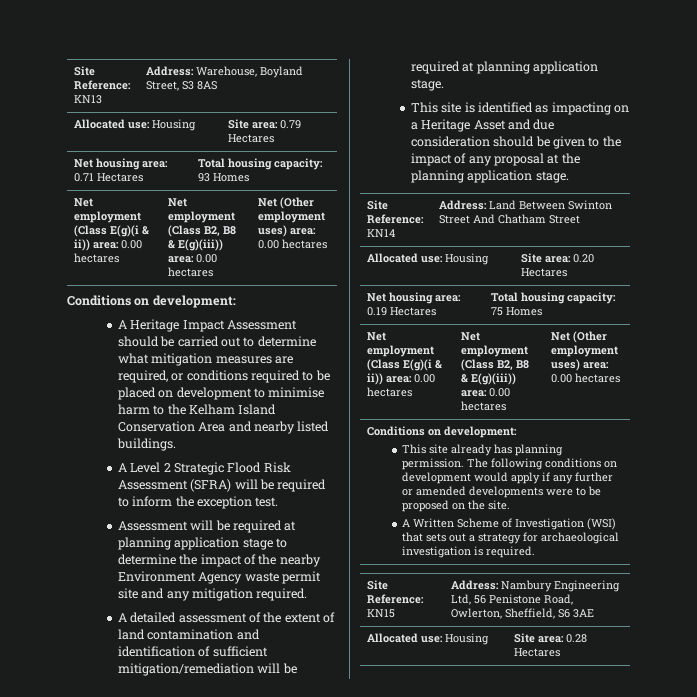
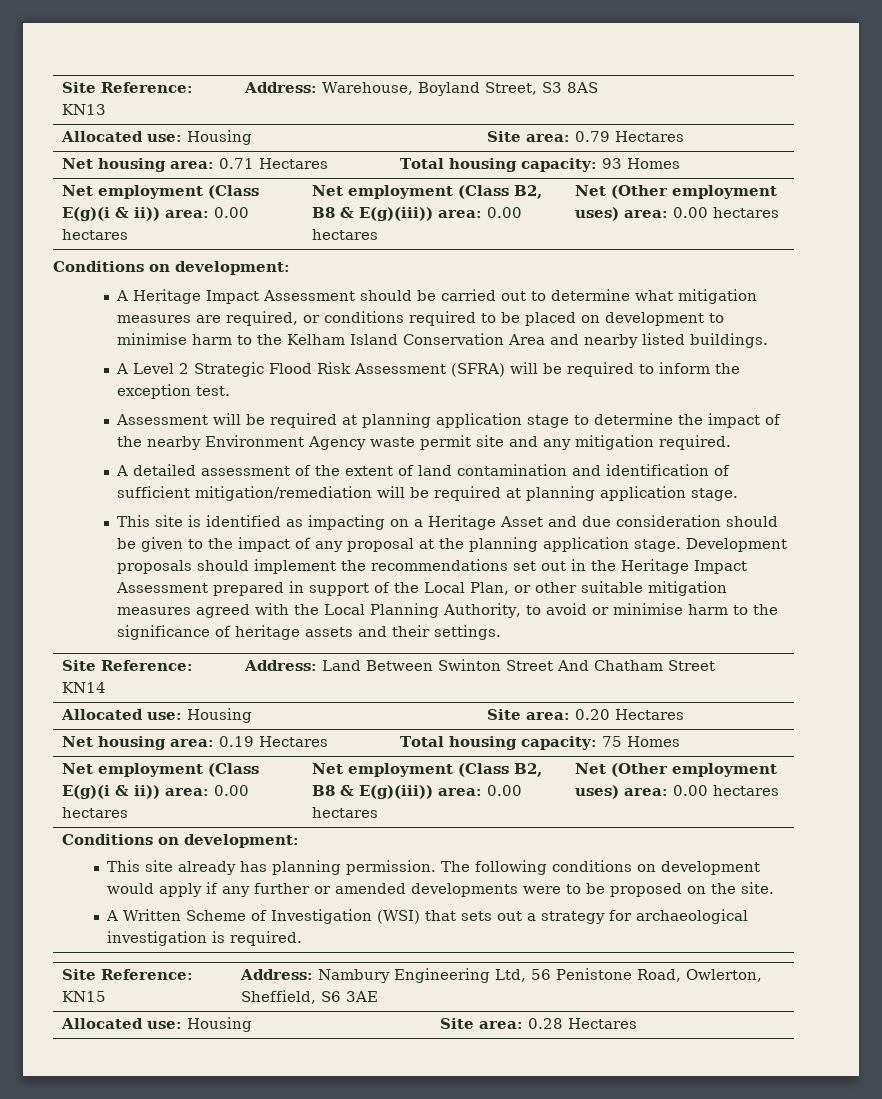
+ Development proposals should implement the recommendations set out in the Heritage Impact Assessment prepared in support of the Local Plan, or other suitable mitigation measures agreed with the Local Planning Authority, to avoid or minimise harm to the significance of heritage assets and their settings.

